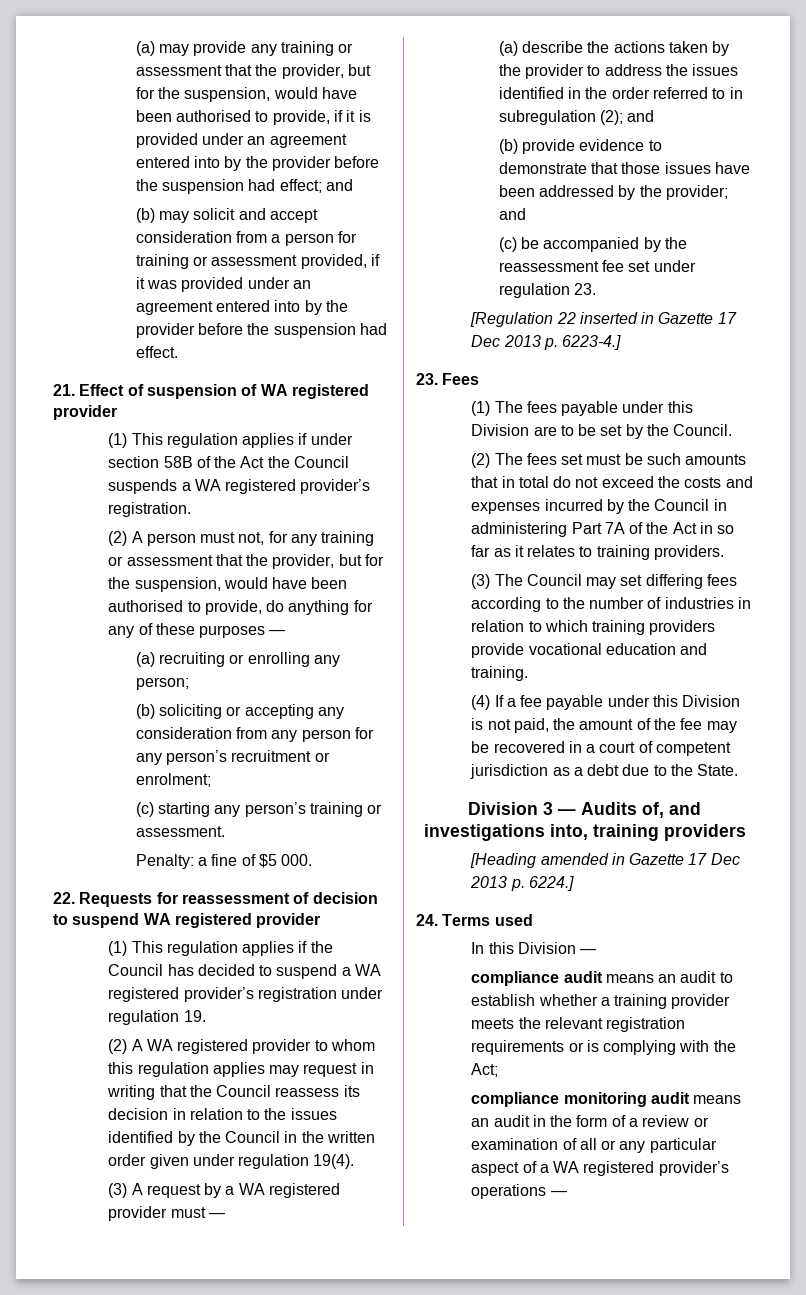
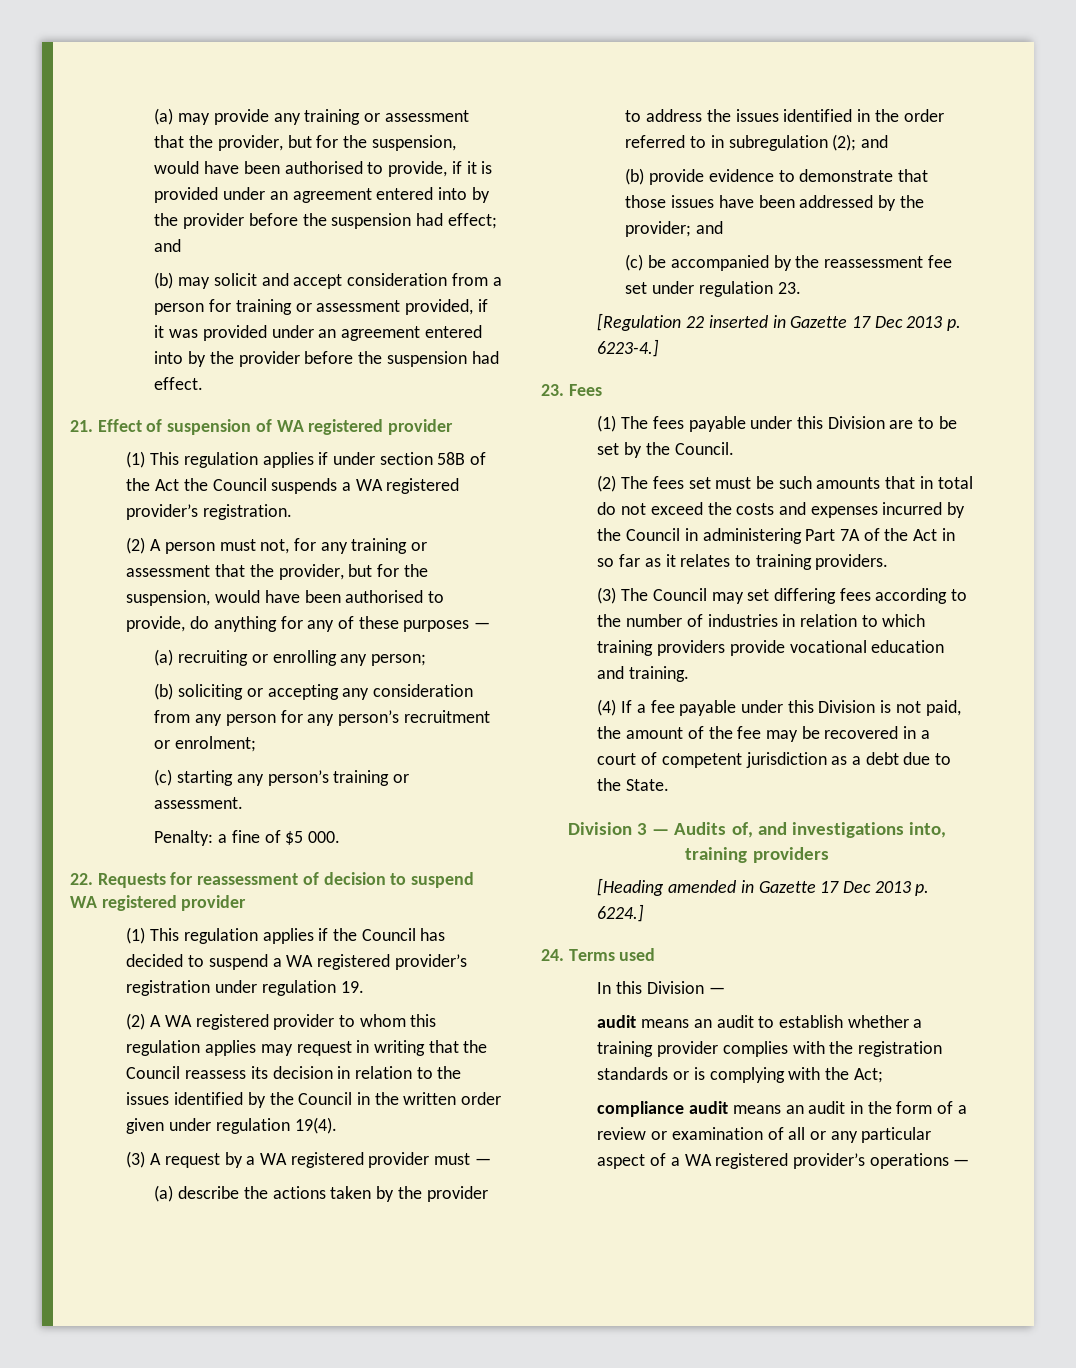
- compliance audit means an audit to establish whether a training provider meets the relevant registration requirements or is complying with the Act;
+ audit means an audit to establish whether a training provider complies with the registration standards or is complying with the Act;
- compliance monitoring audit means an audit in the form of a review or examination of all or any particular aspect of a WA registered provider’s operations —
+ compliance audit means an audit in the form of a review or examination of all or any particular aspect of a WA registered provider’s operations —

